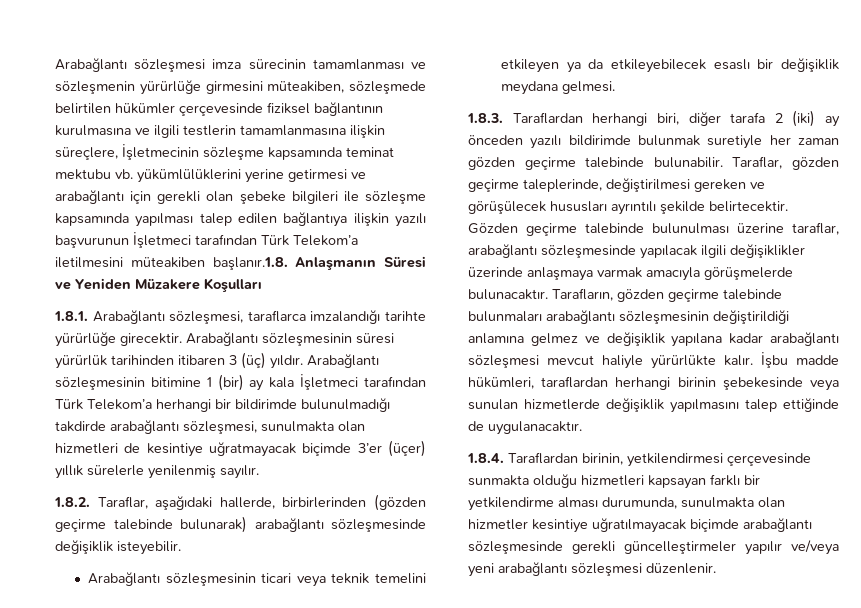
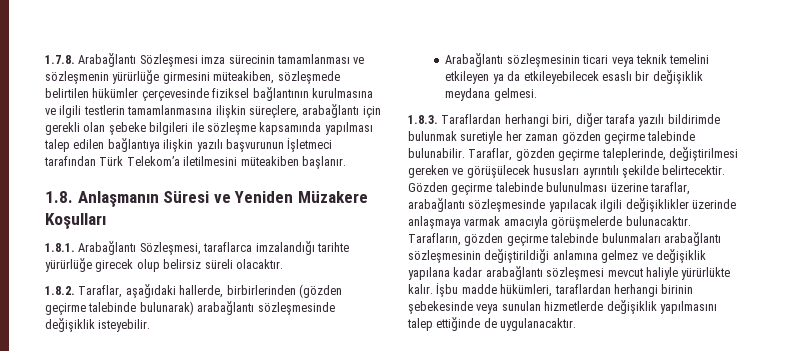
- Arabağlantı sözleşmesi imza sürecinin tamamlanması ve sözleşmenin yürürlüğe girmesini müteakiben, sözleşmede belirtilen hükümler çerçevesinde fiziksel bağlantının kurulmasına ve ilgili testlerin tamamlanmasına ilişkin süreçlere, İşletmecinin sözleşme kapsamında teminat mektubu vb. yükümlülüklerini yerine getirmesi ve arabağlantı için gerekli olan şebeke bilgileri ile sözleşme kapsamında yapılması talep edilen bağlantıya ilişkin yazılı başvurunun İşletmeci tarafından Türk Telekom’a iletilmesini müteakiben başlanır.1.8. Anlaşmanın Süresi ve Yeniden Müzakere Koşulları
+ 1.7.8. Arabağlantı Sözleşmesi imza sürecinin tamamlanması ve sözleşmenin yürürlüğe girmesini müteakiben, sözleşmede belirtilen hükümler çerçevesinde fiziksel bağlantının kurulmasına ve ilgili testlerin tamamlanmasına ilişkin süreçlere, arabağlantı için gerekli olan şebeke bilgileri ile sözleşme kapsamında yapılması talep edilen bağlantıya ilişkin yazılı başvurunun İşletmeci tarafından Türk Telekom’a iletilmesini müteakiben başlanır.
+ 1.8. Anlaşmanın Süresi ve Yeniden Müzakere Koşulları
- 1.8.1. Arabağlantı sözleşmesi, taraflarca imzalandığı tarihte yürürlüğe girecektir. Arabağlantı sözleşmesinin süresi yürürlük tarihinden itibaren 3 (üç) yıldır. Arabağlantı sözleşmesinin bitimine 1 (bir) ay kala İşletmeci tarafından Türk Telekom’a herhangi bir bildirimde bulunulmadığı takdirde arabağlantı sözleşmesi, sunulmakta olan hizmetleri de kesintiye uğratmayacak biçimde 3’er (üçer) yıllık sürelerle yenilenmiş sayılır.
+ 1.8.1. Arabağlantı Sözleşmesi, taraflarca imzalandığı tarihte yürürlüğe girecek olup belirsiz süreli olacaktır.
- 1.8.3. Taraflardan herhangi biri, diğer tarafa 2 (iki) ay önceden yazılı bildirimde bulunmak suretiyle her zaman gözden geçirme talebinde bulunabilir.
+ 1.8.3. Taraflardan herhangi biri, diğer tarafa yazılı bildirimde bulunmak suretiyle her zaman gözden geçirme talebinde bulunabilir.
- 1.8.4. Taraflardan birinin, yetkilendirmesi çerçevesinde sunmakta olduğu hizmetleri kapsayan farklı bir yetkilendirme alması durumunda, sunulmakta olan hizmetler kesintiye uğratılmayacak biçimde arabağlantı sözleşmesinde gerekli güncelleştirmeler yapılır ve/veya yeni arabağlantı sözleşmesi düzenlenir.

